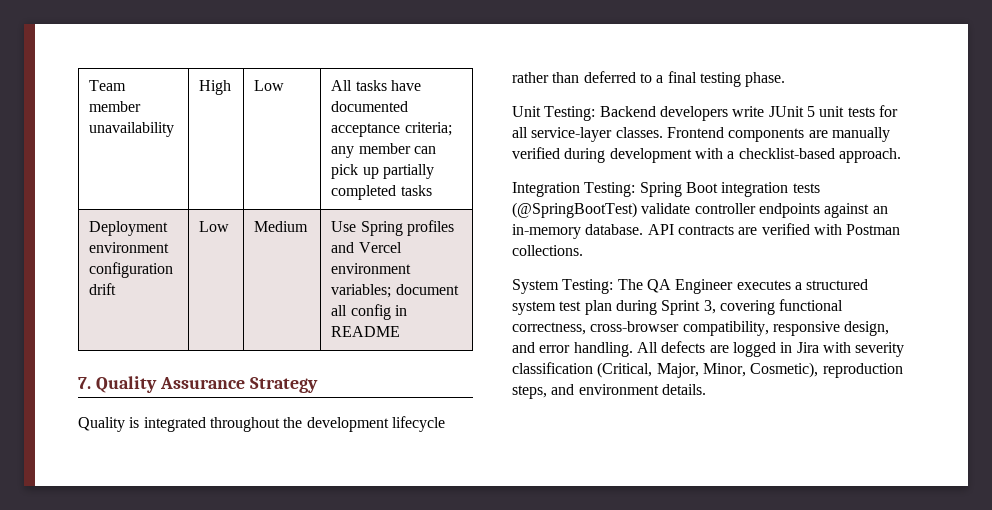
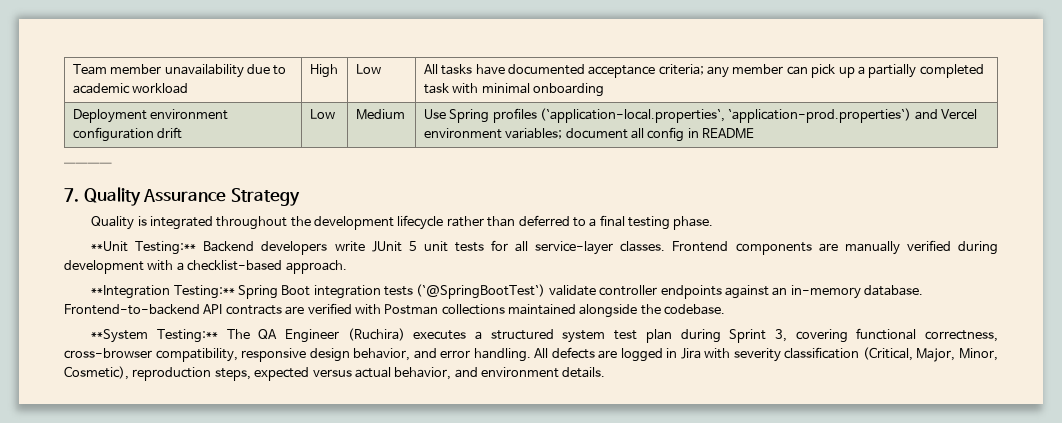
- Team member unavailability | High | Low | All tasks have documented acceptance criteria; any member can pick up partially completed tasks
+ Team member unavailability due to academic workload | High | Low | All tasks have documented acceptance criteria; any member can pick up a partially completed task with minimal onboarding
- Deployment environment configuration drift | Low | Medium | Use Spring profiles and Vercel environment variables; document all config in README
+ Deployment environment configuration drift | Low | Medium | Use Spring profiles (`application-local.properties`, `application-prod.properties`) and Vercel environment variables; document all config in README
+ ────
- Unit Testing: Backend developers write JUnit 5 unit tests for all service-layer classes.
+ **Unit Testing:** Backend developers write JUnit 5 unit tests for all service-layer classes.
- Integration Testing: Spring Boot integration tests (@SpringBootTest) validate controller endpoints against an in-memory database.
+ **Integration Testing:** Spring Boot integration tests (`@SpringBootTest`) validate controller endpoints against an in-memory database.
- API contracts are verified with Postman collections.
- System Testing: The QA Engineer executes a structured system test plan during Sprint 3, covering functional correctness, cross-browser compatibility, responsive design, and error handling.
+ Frontend-to-backend API contracts are verified with Postman collections maintained alongside the codebase.
+ **System Testing:** The QA Engineer (Ruchira) executes a structured system test plan during Sprint 3, covering functional correctness, cross-browser compatibility, responsive design behavior, and error handling.
- All defects are logged in Jira with severity classification (Critical, Major, Minor, Cosmetic), reproduction steps, and environment details.
+ All defects are logged in Jira with severity classification (Critical, Major, Minor, Cosmetic), reproduction steps, expected versus actual behavior, and environment details.

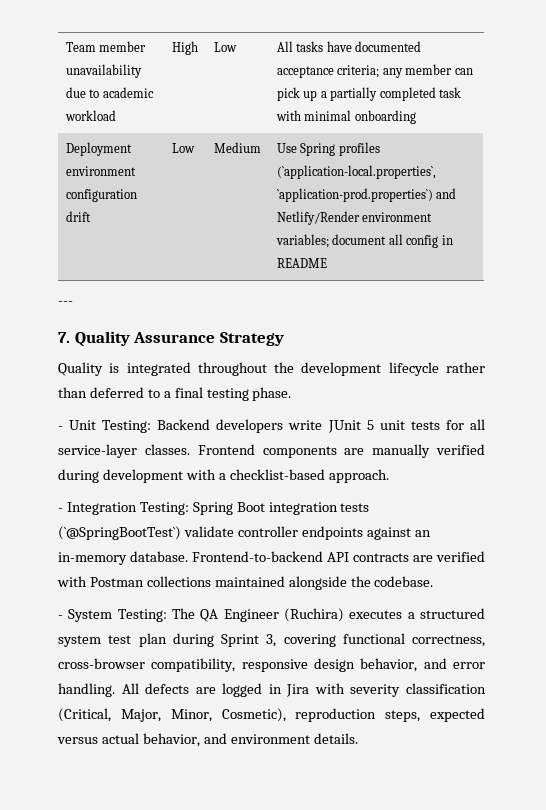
- Deployment environment configuration drift | Low | Medium | Use Spring profiles (`application-local.properties`, `application-prod.properties`) and Vercel environment variables; document all config in README
+ Deployment environment configuration drift | Low | Medium | Use Spring profiles (`application-local.properties`, `application-prod.properties`) and Netlify/Render environment variables; document all config in README
- ────
+ ---
- **Unit Testing:** Backend developers write JUnit 5 unit tests for all service-layer classes.
+ - Unit Testing: Backend developers write JUnit 5 unit tests for all service-layer classes.
- **Integration Testing:** Spring Boot integration tests (`@SpringBootTest`) validate controller endpoints against an in-memory database.
+ - Integration Testing: Spring Boot integration tests (`@SpringBootTest`) validate controller endpoints against an in-memory database.
- **System Testing:** The QA Engineer (Ruchira) executes a structured system test plan during Sprint 3, covering functional correctness, cross-browser compatibility, responsive design behavior, and error handling.
+ - System Testing: The QA Engineer (Ruchira) executes a structured system test plan during Sprint 3, covering functional correctness, cross-browser compatibility, responsive design behavior, and error handling.

